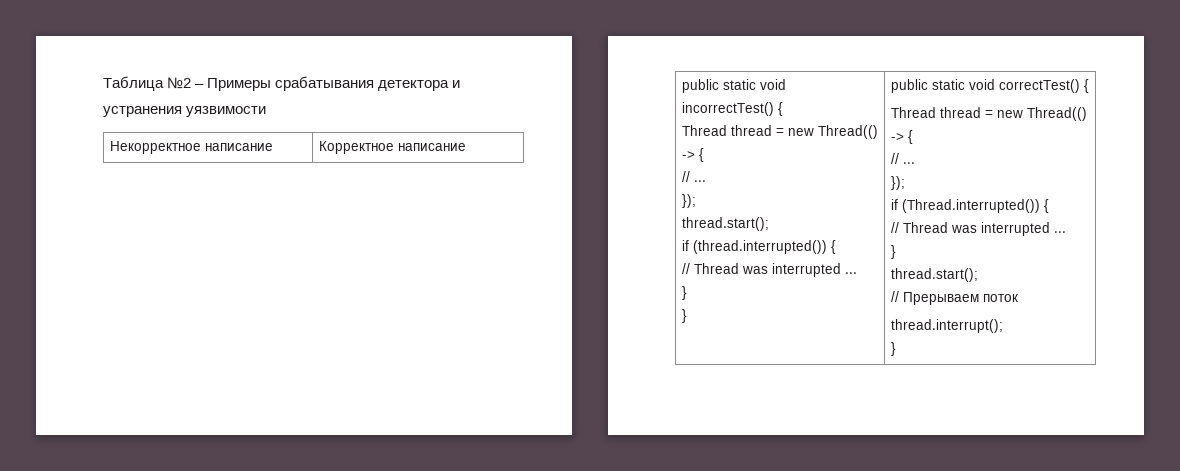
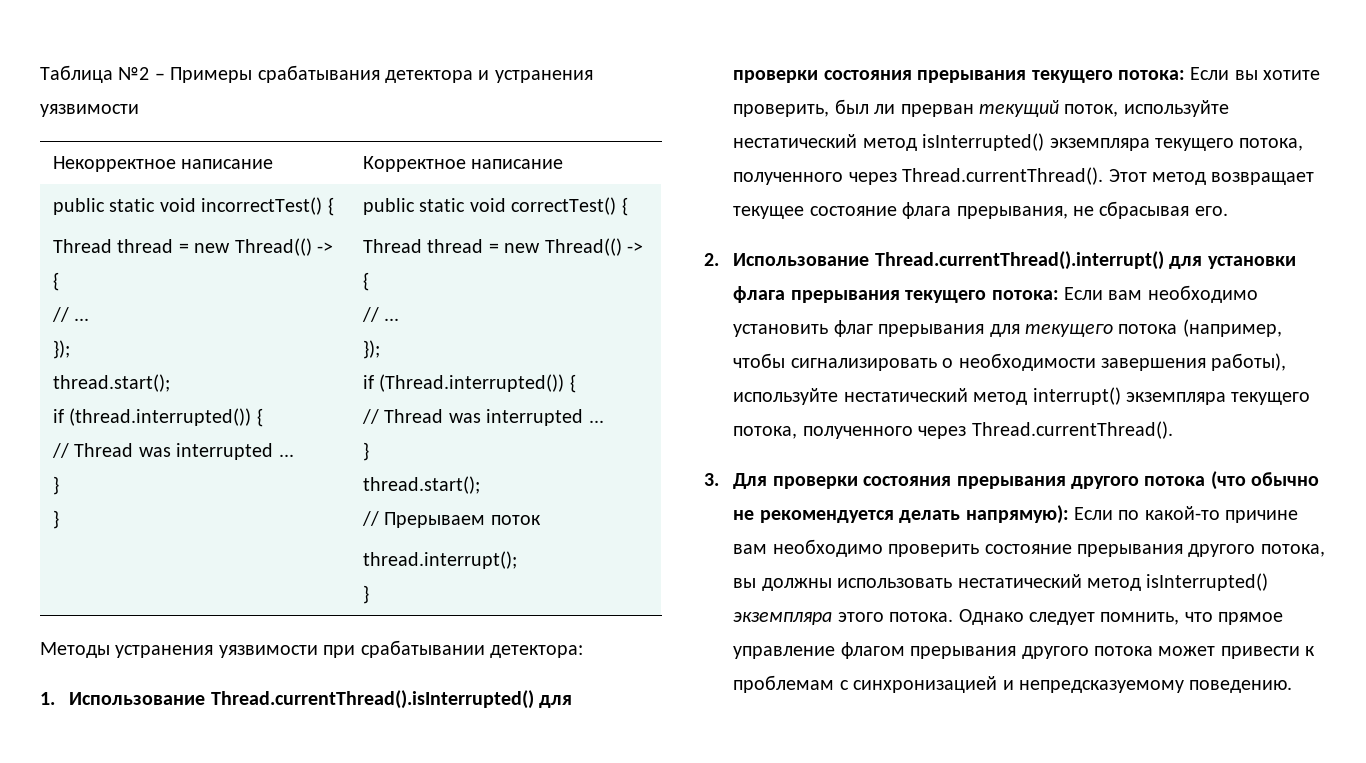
+ Методы устранения уязвимости при срабатывании детектора:
+ 1. Использование Thread.currentThread().isInterrupted() для проверки состояния прерывания текущего потока: Если вы хотите проверить, был ли прерван текущий поток, используйте нестатический метод isInterrupted() экземпляра текущего потока, полученного через Thread.currentThread(). Этот метод возвращает текущее состояние флага прерывания, не сбрасывая его.
+ 2. Использование Thread.currentThread().interrupt() для установки флага прерывания текущего потока: Если вам необходимо установить флаг прерывания для текущего потока (например, чтобы сигнализировать о необходимости завершения работы), используйте нестатический метод interrupt() экземпляра текущего потока, полученного через Thread.currentThread().
+ 3. Для проверки состояния прерывания другого потока (что обычно не рекомендуется делать напрямую): Если по какой-то причине вам необходимо проверить состояние прерывания другого потока, вы должны использовать нестатический метод isInterrupted() экземпляра этого потока. Однако следует помнить, что прямое управление флагом прерывания другого потока может привести к проблемам с синхронизацией и непредсказуемому поведению.

